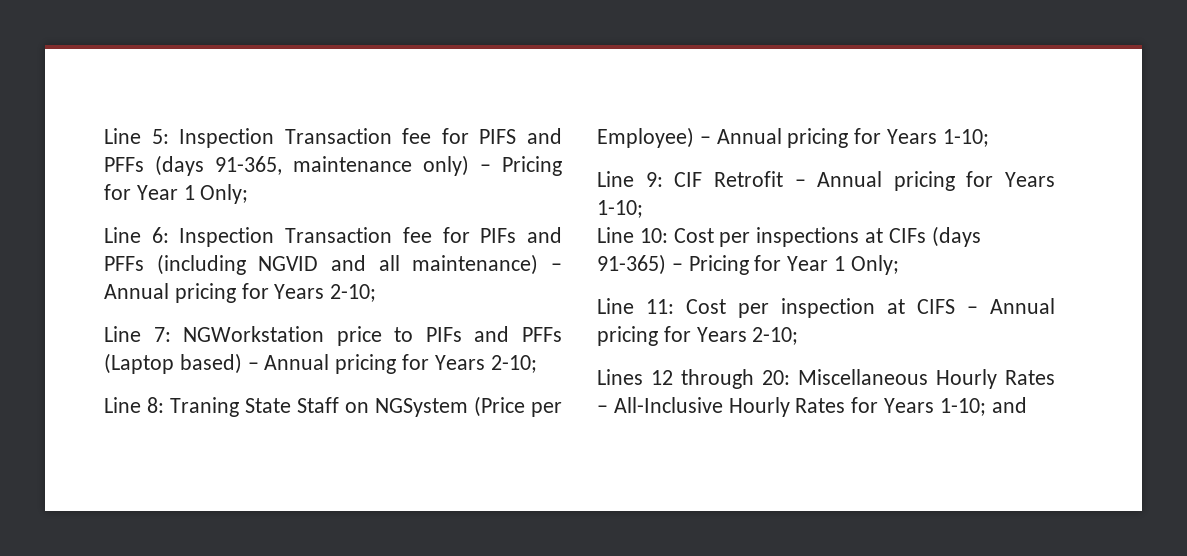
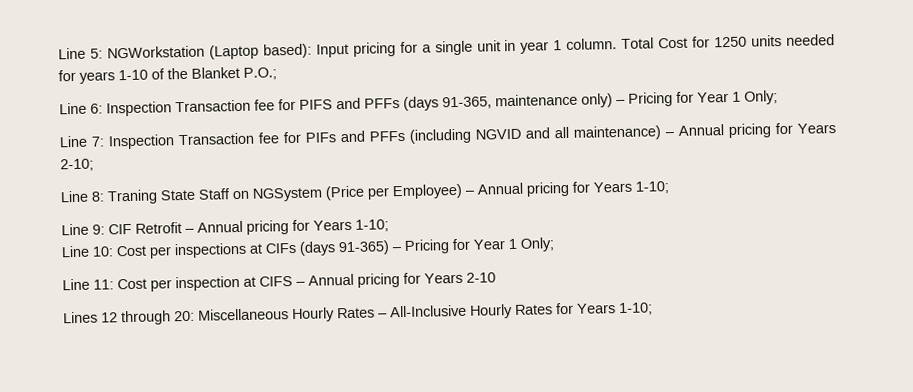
- Line 5: Inspection Transaction fee for PIFS and PFFs (days 91-365, maintenance only) – Pricing for Year 1 Only;
+ Line 5: NGWorkstation (Laptop based): Input pricing for a single unit in year 1 column. Total Cost for 1250 units needed for years 1-10 of the Blanket P.O.;
+ Line 6: Inspection Transaction fee for PIFS and PFFs (days 91-365, maintenance only) – Pricing for Year 1 Only;
- Line 6: Inspection Transaction fee for PIFs and PFFs (including NGVID and all maintenance) – Annual pricing for Years 2-10;
+ Line 7: Inspection Transaction fee for PIFs and PFFs (including NGVID and all maintenance) – Annual pricing for Years 2-10;
- Line 7: NGWorkstation price to PIFs and PFFs (Laptop based) – Annual pricing for Years 2-10;
- Line 11: Cost per inspection at CIFS – Annual pricing for Years 2-10;
+ Line 11: Cost per inspection at CIFS – Annual pricing for Years 2-10
- Lines 12 through 20: Miscellaneous Hourly Rates – All-Inclusive Hourly Rates for Years 1-10; and
+ Lines 12 through 20: Miscellaneous Hourly Rates – All-Inclusive Hourly Rates for Years 1-10;

